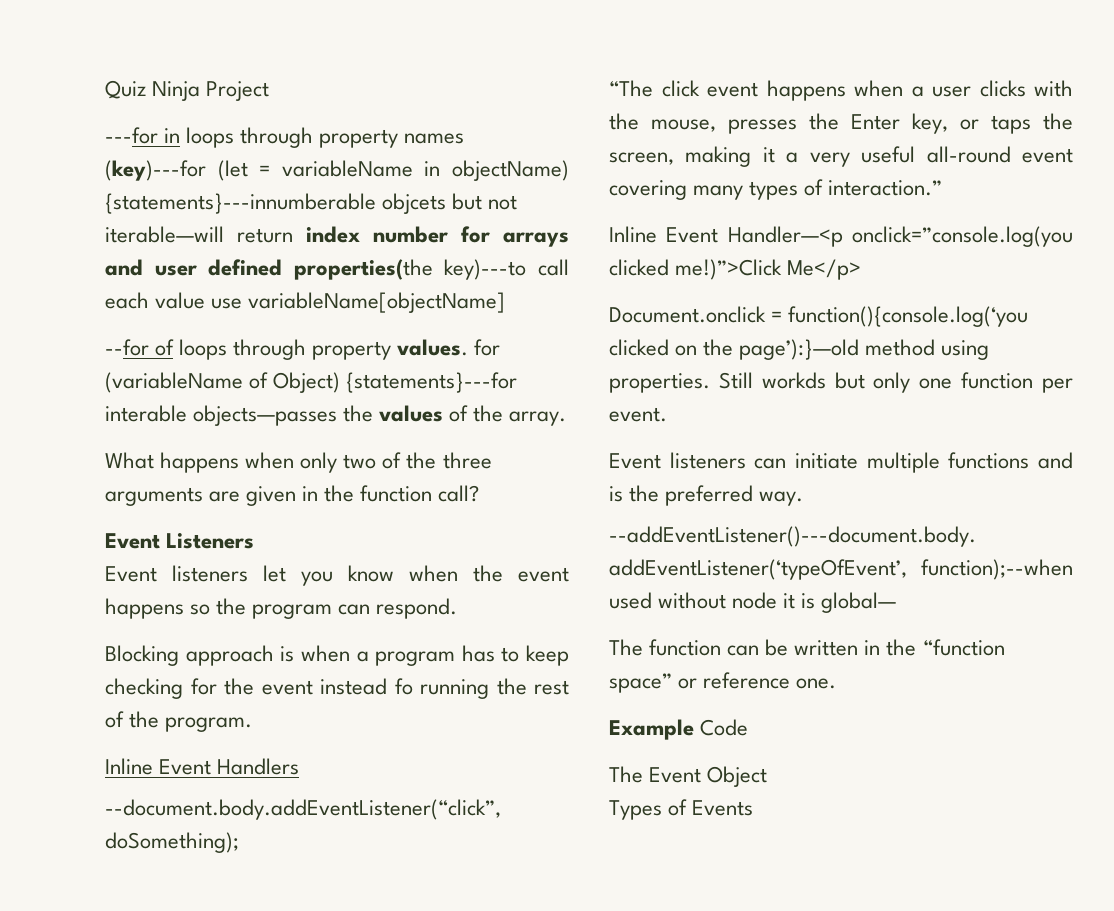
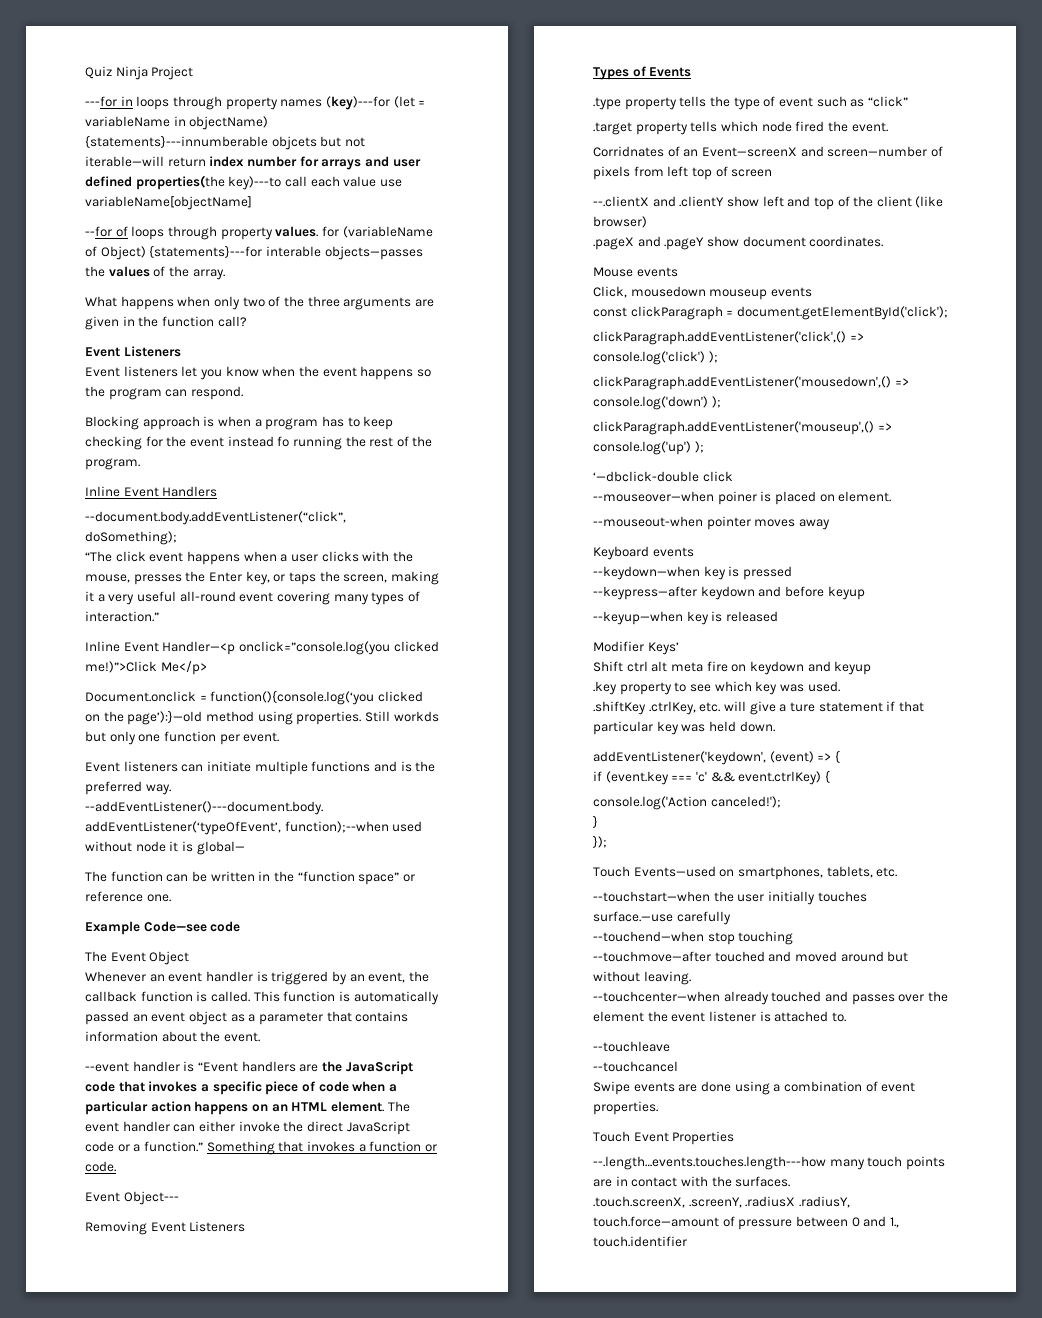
- Example Code
+ Example Code—see code
+ Whenever an event handler is triggered by an event, the callback function is called. This function is automatically passed an event object as a parameter that contains information about the event.
+ --event handler is “Event handlers are the JavaScript code that invokes a specific piece of code when a particular action happens on an HTML element. The event handler can either invoke the direct JavaScript code or a function.” Something that invokes a function or code.
+ Event Object---
+ Removing Event Listeners
  Types of Events
+ .type property tells the type of event such as “click”
+ .target property tells which node fired the event.
+ Corridnates of an Event—screenX and screen—number of pixels from left top of screen
+ --.clientX and .clientY show left and top of the client (like browser)
+ .pageX and .pageY show document coordinates.
+ Mouse events
+ Click, mousedown mouseup events
+ const clickParagraph = document.getElementById('click');
+ clickParagraph.addEventListener('click',() => console.log('click') );
+ clickParagraph.addEventListener('mousedown',() => console.log('down') );
+ clickParagraph.addEventListener('mouseup',() => console.log('up') );
+ ‘—dbclick-double click
+ --mouseover—when poiner is placed on element.
+ --mouseout-when pointer moves away
+ Keyboard events
+ --keydown—when key is pressed
+ --keypress—after keydown and before keyup
+ --keyup—when key is released
+ Modifier Keys’
+ Shift ctrl alt meta fire on keydown and keyup
+ .key property to see which key was used.
+ .shiftKey .ctrlKey, etc. will give a ture statement if that particular key was held down.
+ addEventListener('keydown', (event) => {
+ if (event.key === 'c' && event.ctrlKey) {
+ console.log('Action canceled!');
+ }
+ });
+ Touch Events—used on smartphones, tablets, etc.
+ --touchstart—when the user initially touches surface.—use carefully
+ --touchend—when stop touching
+ --touchmove—after touched and moved around but without leaving.
+ --touchcenter—when already touched and passes over the element the event listener is attached to.
+ --touchleave
+ --touchcancel
+ Swipe events are done using a combination of event properties.
+ Touch Event Properties
+ --.length…events.touches.length---how many touch points are in contact with the surfaces.
+ .touch.screenX, .screenY, .radiusX .radiusY, touch.force—amount of pressure between 0 and 1., touch.identifier

